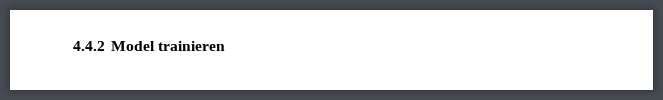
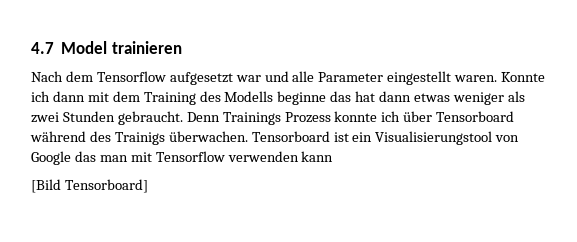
- 4.4.2 Model trainieren
+ 4.7 Model trainieren
+ Nach dem Tensorflow aufgesetzt war und alle Parameter eingestellt waren. Konnte ich dann mit dem Training des Modells beginne das hat dann etwas weniger als zwei Stunden gebraucht. Denn Trainings Prozess konnte ich über Tensorboard während des Trainigs überwachen. Tensorboard ist ein Visualisierungstool von Google das man mit Tensorflow verwenden kann
+ [Bild Tensorboard]

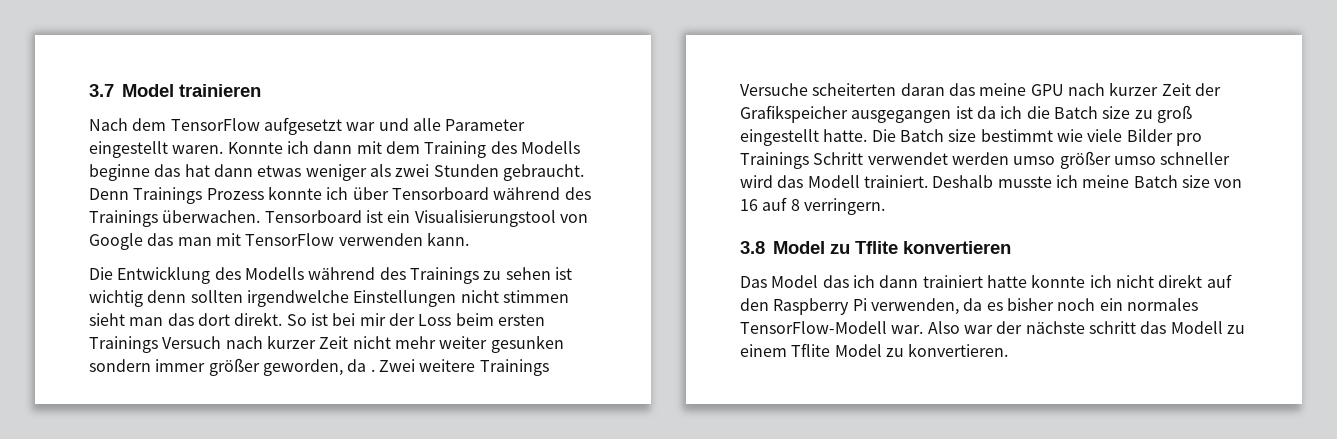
- 4.7 Model trainieren
+ 3.7 Model trainieren
- Nach dem Tensorflow aufgesetzt war und alle Parameter eingestellt waren.
+ Nach dem TensorFlow aufgesetzt war und alle Parameter eingestellt waren.
- Denn Trainings Prozess konnte ich über Tensorboard während des Trainigs überwachen.
+ Denn Trainings Prozess konnte ich über Tensorboard während des Trainings überwachen.
- Tensorboard ist ein Visualisierungstool von Google das man mit Tensorflow verwenden kann
- [Bild Tensorboard]
+ Tensorboard ist ein Visualisierungstool von Google das man mit TensorFlow verwenden kann.
+ Die Entwicklung des Modells während des Trainings zu sehen ist wichtig denn sollten irgendwelche Einstellungen nicht stimmen sieht man das dort direkt. So ist bei mir der Loss beim ersten Trainings Versuch nach kurzer Zeit nicht mehr weiter gesunken sondern immer größer geworden, da . Zwei weitere Trainings Versuche scheiterten daran das meine GPU nach kurzer Zeit der Grafikspeicher ausgegangen ist da ich die Batch size zu groß eingestellt hatte. Die Batch size bestimmt wie viele Bilder pro Trainings Schritt verwendet werden umso größer umso schneller wird das Modell trainiert. Deshalb musste ich meine Batch size von 16 auf 8 verringern.
+ 3.8 Model zu Tflite konvertieren
+ Das Model das ich dann trainiert hatte konnte ich nicht direkt auf den Raspberry Pi verwenden, da es bisher noch ein normales TensorFlow-Modell war. Also war der nächste schritt das Modell zu einem Tflite Model zu konvertieren.

